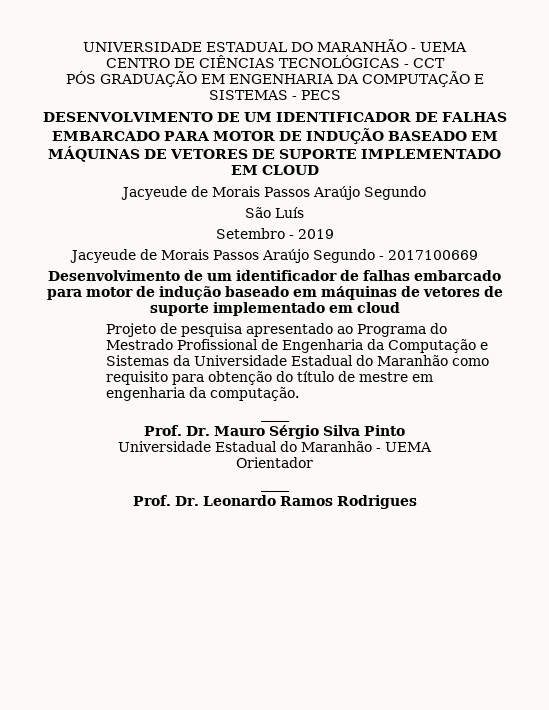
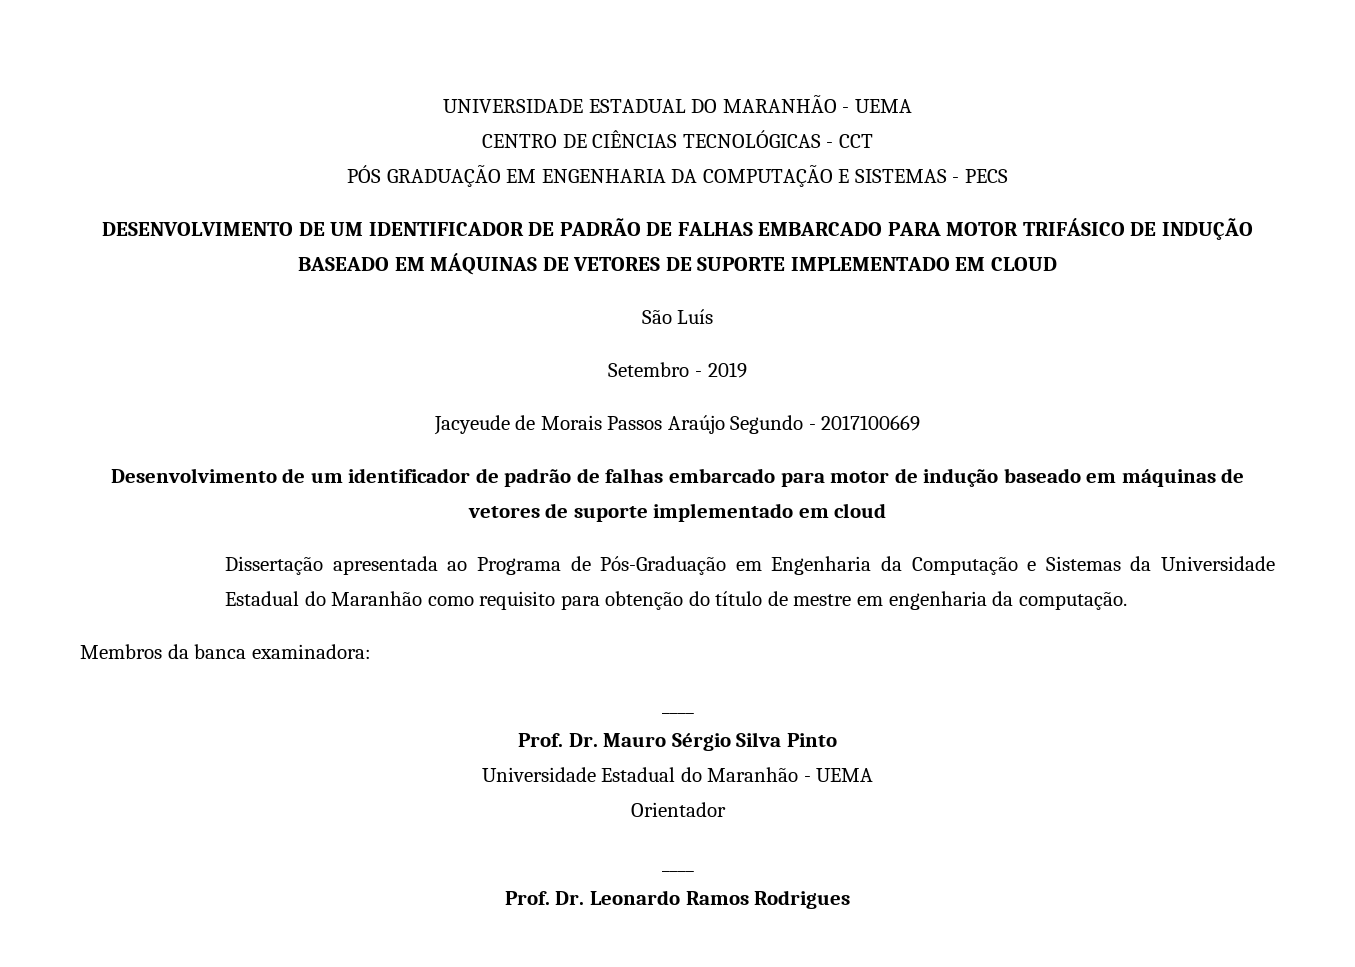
- DESENVOLVIMENTO DE UM IDENTIFICADOR DE FALHAS EMBARCADO PARA MOTOR DE INDUÇÃO BASEADO EM MÁQUINAS DE VETORES DE SUPORTE IMPLEMENTADO EM CLOUD
- Jacyeude de Morais Passos Araújo Segundo
+ DESENVOLVIMENTO DE UM IDENTIFICADOR DE PADRÃO DE FALHAS EMBARCADO PARA MOTOR TRIFÁSICO DE INDUÇÃO BASEADO EM MÁQUINAS DE VETORES DE SUPORTE IMPLEMENTADO EM CLOUD
- Desenvolvimento de um identificador de falhas embarcado para motor de indução baseado em máquinas de vetores de suporte implementado em cloud
+ Desenvolvimento de um identificador de padrão de falhas embarcado para motor de indução baseado em máquinas de vetores de suporte implementado em cloud
- Projeto de pesquisa apresentado ao Programa do Mestrado Profissional de Engenharia da Computação e Sistemas da Universidade Estadual do Maranhão como requisito para obtenção do título de mestre em engenharia da computação.
+ Dissertação apresentada ao Programa de Pós-Graduação em Engenharia da Computação e Sistemas da Universidade Estadual do Maranhão como requisito para obtenção do título de mestre em engenharia da computação.
+ Membros da banca examinadora:

